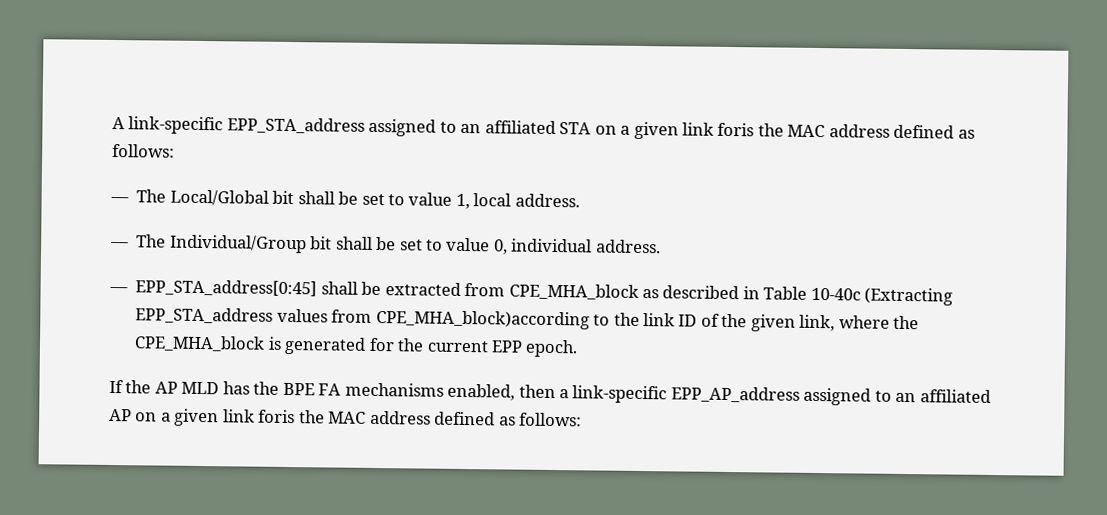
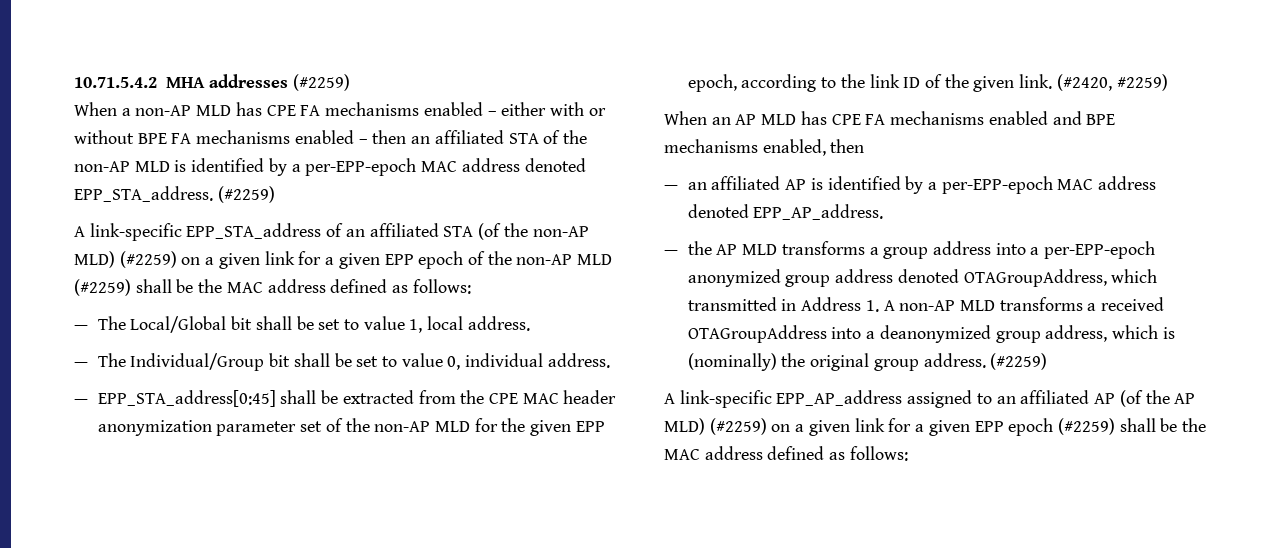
+ 10.71.5.4.2 MHA addresses (#2259)
+ When a non-AP MLD has CPE FA mechanisms enabled – either with or without BPE FA mechanisms enabled – then an affiliated STA of the non-AP MLD is identified by a per-EPP-epoch MAC address denoted EPP_STA_address. (#2259)
- A link-specific EPP_STA_address assigned to an affiliated STA on a given link foris the MAC address defined as follows:
+ A link-specific EPP_STA_address of an affiliated STA (of the non-AP MLD) (#2259) on a given link for a given EPP epoch of the non-AP MLD (#2259) shall be the MAC address defined as follows:
- — EPP_STA_address[0:45] shall be extracted from CPE_MHA_block as described in Table 10-40c (Extracting EPP_STA_address values from CPE_MHA_block)according to the link ID of the given link, where the CPE_MHA_block is generated for the current EPP epoch.
- If the AP MLD has the BPE FA mechanisms enabled, then a link-specific EPP_AP_address assigned to an affiliated AP on a given link foris the MAC address defined as follows:
+ — EPP_STA_address[0:45] shall be extracted from the CPE MAC header anonymization parameter set of the non-AP MLD for the given EPP epoch, according to the link ID of the given link. (#2420, #2259)
+ When an AP MLD has CPE FA mechanisms enabled and BPE mechanisms enabled, then
+ — an affiliated AP is identified by a per-EPP-epoch MAC address denoted EPP_AP_address.
+ — the AP MLD transforms a group address into a per-EPP-epoch anonymized group address denoted OTAGroupAddress, which transmitted in Address 1. A non-AP MLD transforms a received OTAGroupAddress into a deanonymized group address, which is (nominally) the original group address. (#2259)
+ A link-specific EPP_AP_address assigned to an affiliated AP (of the AP MLD) (#2259) on a given link for a given EPP epoch (#2259) shall be the MAC address defined as follows:

